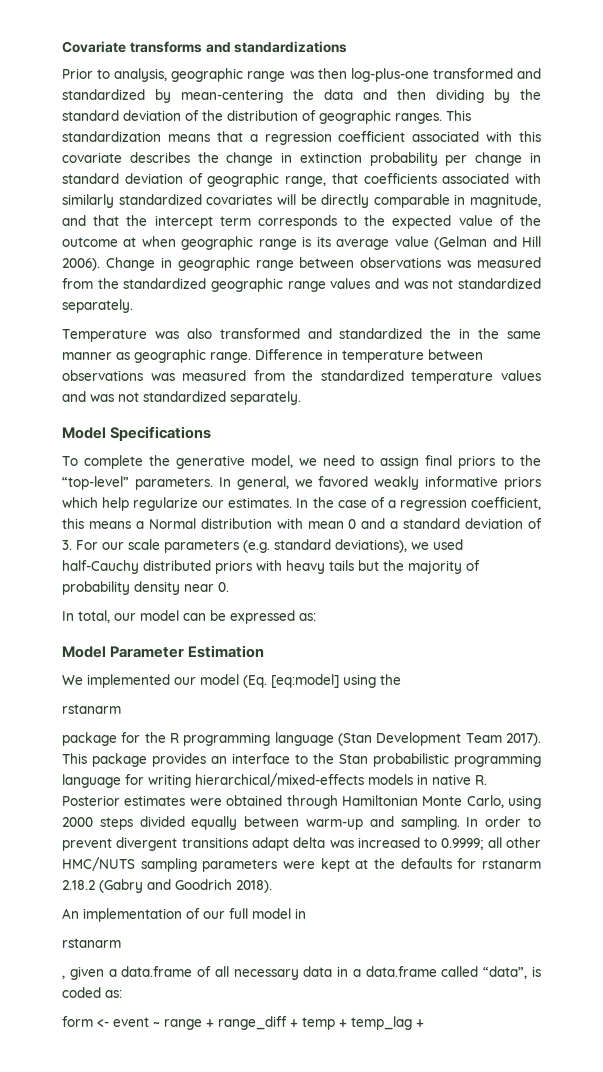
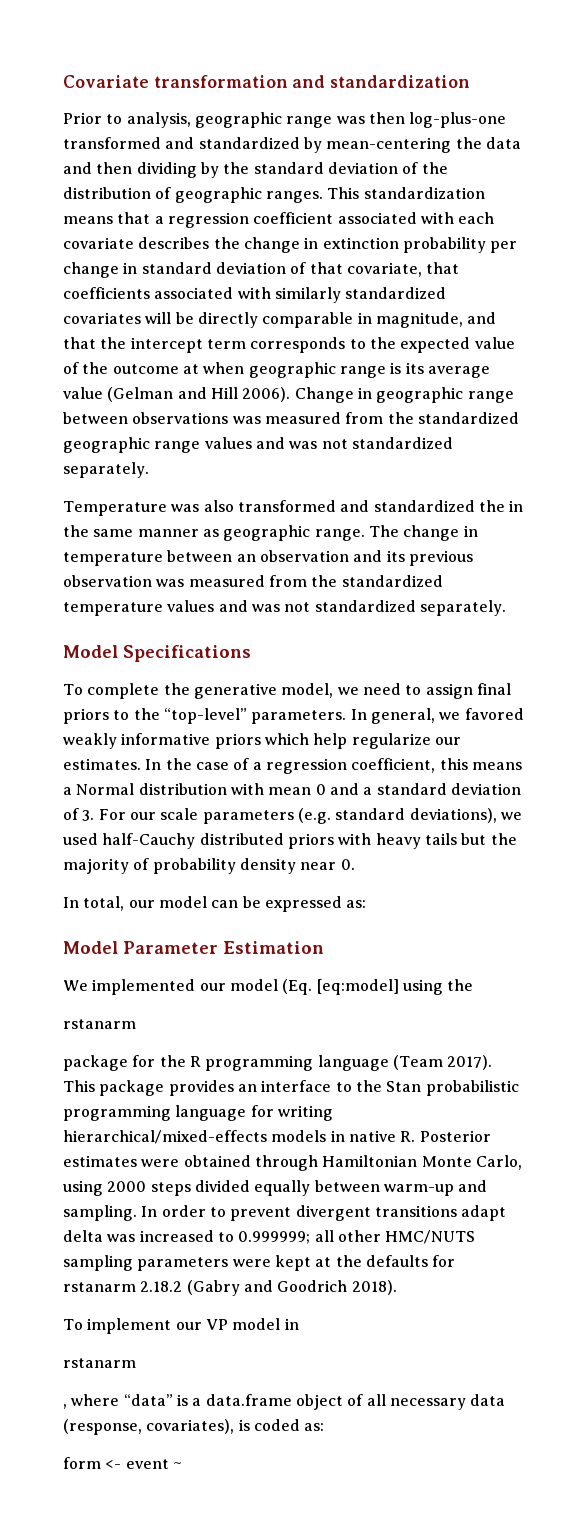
- Covariate transforms and standardizations
+ Covariate transformation and standardization
- This standardization means that a regression coefficient associated with this covariate describes the change in extinction probability per change in standard deviation of geographic range, that coefficients associated with similarly standardized covariates will be directly comparable in magnitude, and that the intercept term corresponds to the expected value of the outcome at when geographic range is its average value (Gelman and Hill 2006).
+ This standardization means that a regression coefficient associated with each covariate describes the change in extinction probability per change in standard deviation of that covariate, that coefficients associated with similarly standardized covariates will be directly comparable in magnitude, and that the intercept term corresponds to the expected value of the outcome at when geographic range is its average value (Gelman and Hill 2006).
- Difference in temperature between observations was measured from the standardized temperature values and was not standardized separately.
+ The change in temperature between an observation and its previous observation was measured from the standardized temperature values and was not standardized separately.
- package for the R programming language (Stan Development Team 2017).
+ package for the R programming language (Team 2017).
- In order to prevent divergent transitions adapt delta was increased to 0.9999; all other HMC/NUTS sampling parameters were kept at the defaults for rstanarm 2.18.2 (Gabry and Goodrich 2018).
+ In order to prevent divergent transitions adapt delta was increased to 0.999999; all other HMC/NUTS sampling parameters were kept at the defaults for rstanarm 2.18.2 (Gabry and Goodrich 2018).
- An implementation of our full model in
+ To implement our VP model in
- , given a data.frame of all necessary data in a data.frame called “data”, is coded as:
+ , where “data” is a data.frame object of all necessary data (response, covariates), is coded as:
- form <- event ~ range + range_diff + temp + temp_lag +
+ form <- event ~

